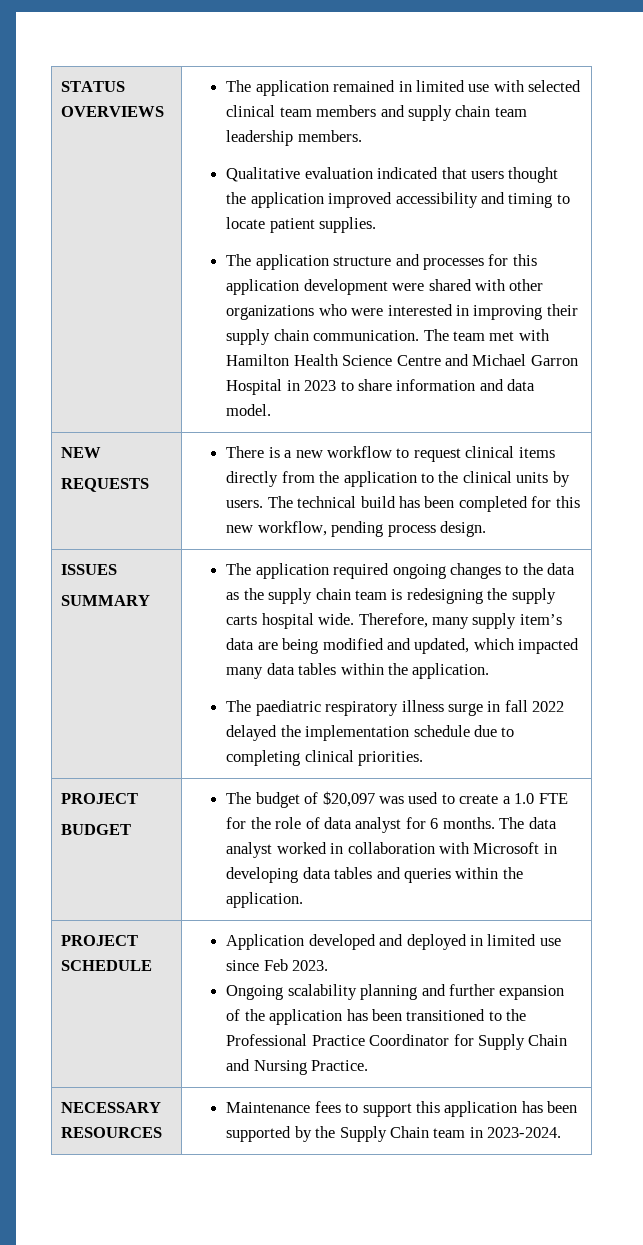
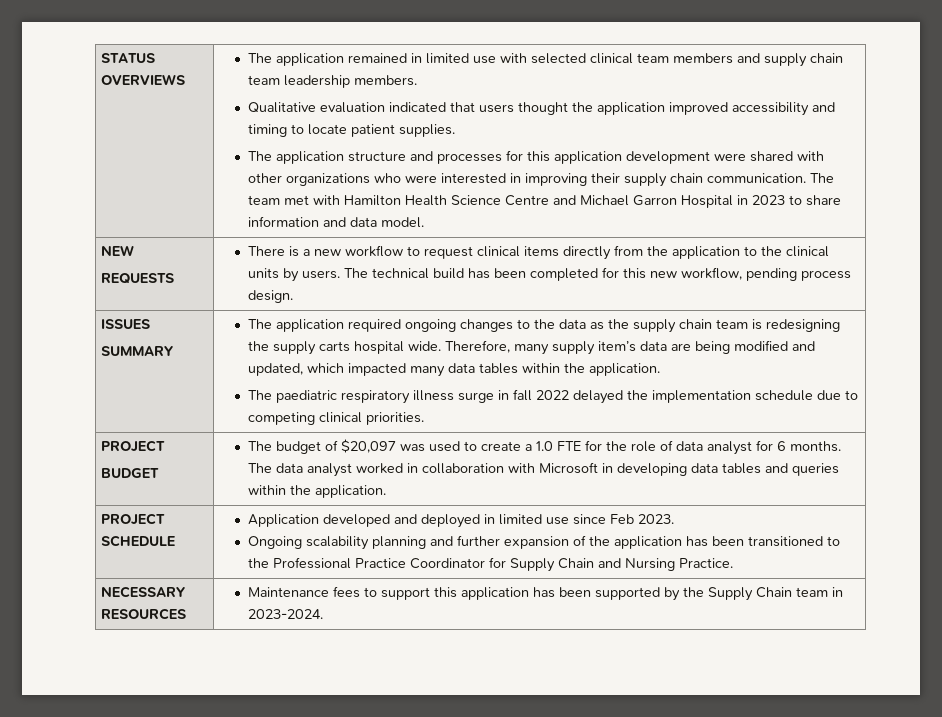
- The paediatric respiratory illness surge in fall 2022 delayed the implementation schedule due to completing clinical priorities.
+ The paediatric respiratory illness surge in fall 2022 delayed the implementation schedule due to competing clinical priorities.

